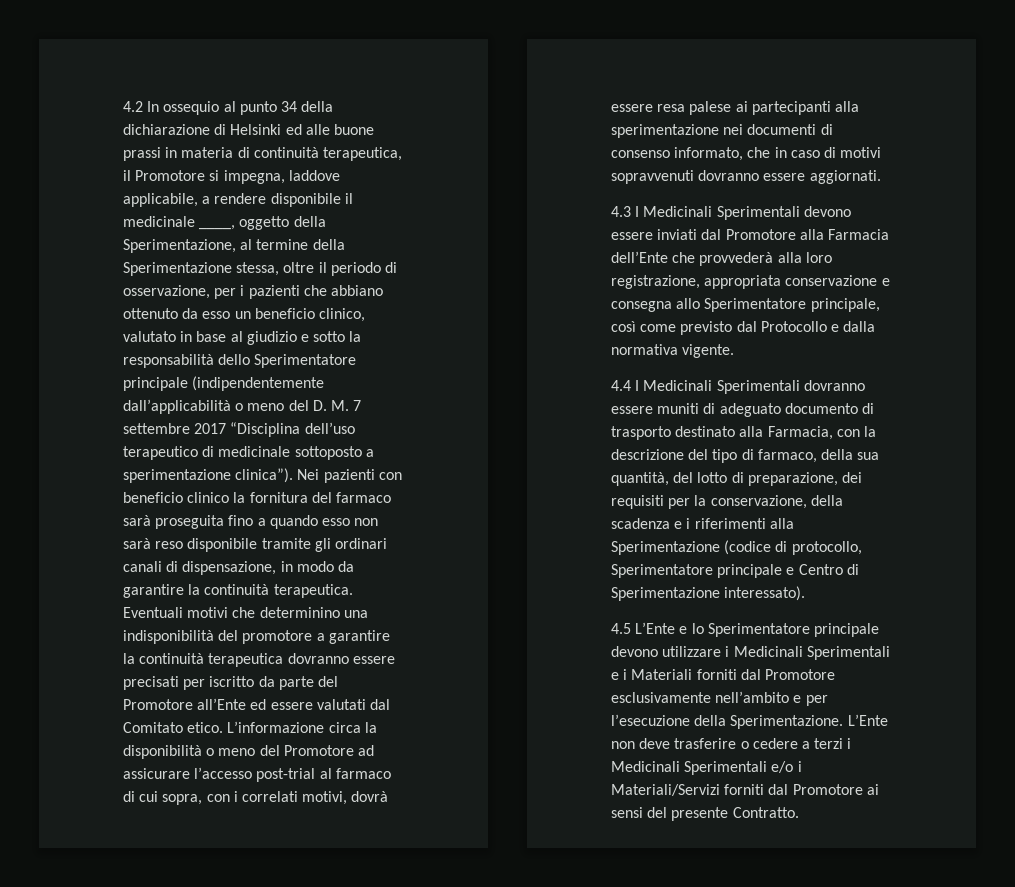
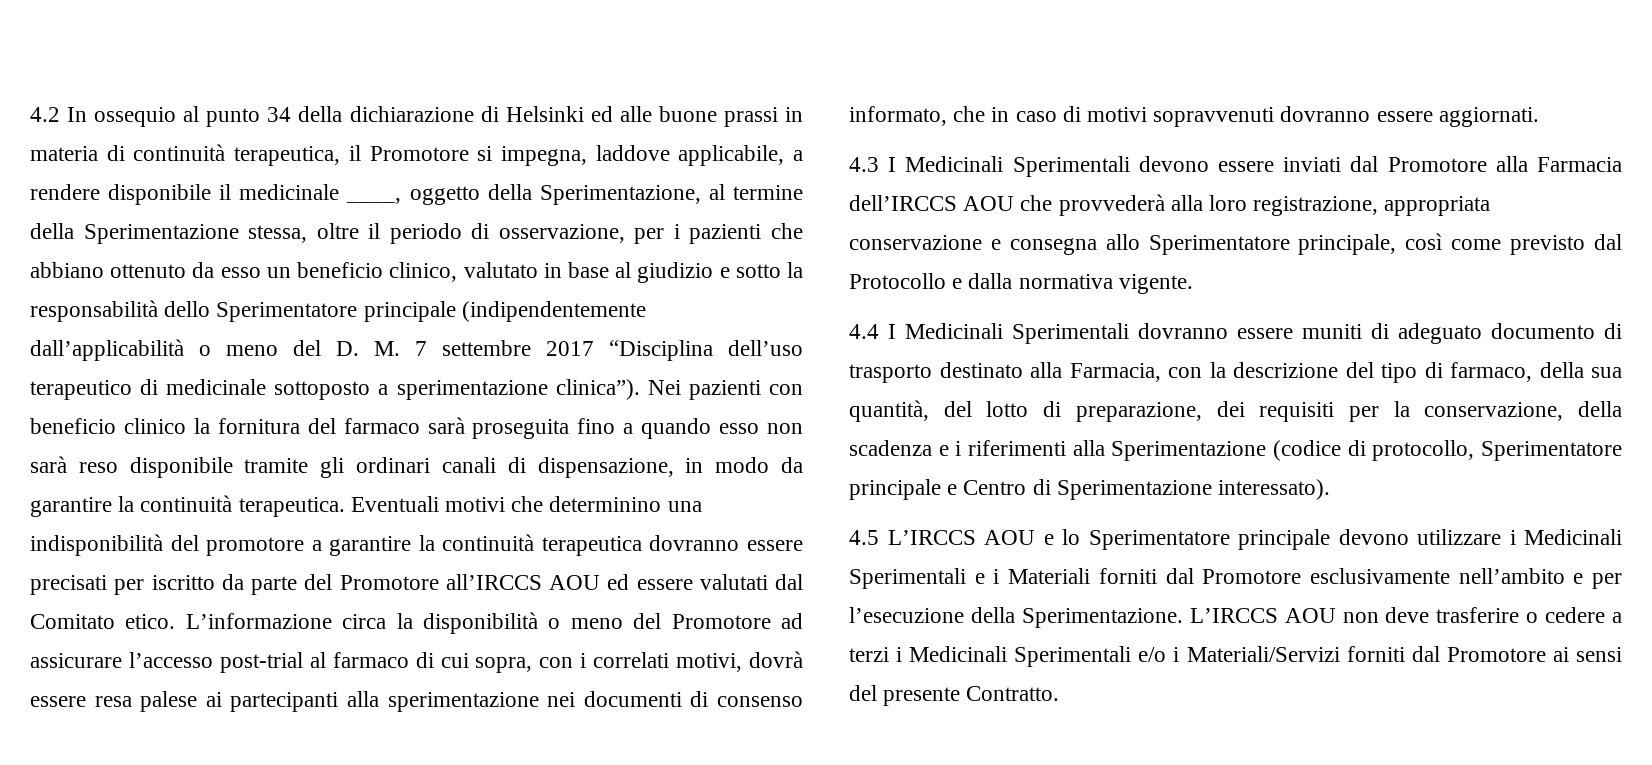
- Eventuali motivi che determinino una indisponibilità del promotore a garantire la continuità terapeutica dovranno essere precisati per iscritto da parte del Promotore all’Ente ed essere valutati dal Comitato etico.
+ Eventuali motivi che determinino una indisponibilità del promotore a garantire la continuità terapeutica dovranno essere precisati per iscritto da parte del Promotore all’IRCCS AOU ed essere valutati dal Comitato etico.
- 4.3 I Medicinali Sperimentali devono essere inviati dal Promotore alla Farmacia dell’Ente che provvederà alla loro registrazione, appropriata conservazione e consegna allo Sperimentatore principale, così come previsto dal Protocollo e dalla normativa vigente.
+ 4.3 I Medicinali Sperimentali devono essere inviati dal Promotore alla Farmacia dell’IRCCS AOU che provvederà alla loro registrazione, appropriata conservazione e consegna allo Sperimentatore principale, così come previsto dal Protocollo e dalla normativa vigente.
- 4.5 L’Ente e lo Sperimentatore principale devono utilizzare i Medicinali Sperimentali e i Materiali forniti dal Promotore esclusivamente nell’ambito e per l’esecuzione della Sperimentazione.
+ 4.5 L’IRCCS AOU e lo Sperimentatore principale devono utilizzare i Medicinali Sperimentali e i Materiali forniti dal Promotore esclusivamente nell’ambito e per l’esecuzione della Sperimentazione.
- L’Ente non deve trasferire o cedere a terzi i Medicinali Sperimentali e/o i Materiali/Servizi forniti dal Promotore ai sensi del presente Contratto.
+ L’IRCCS AOU non deve trasferire o cedere a terzi i Medicinali Sperimentali e/o i Materiali/Servizi forniti dal Promotore ai sensi del presente Contratto.

